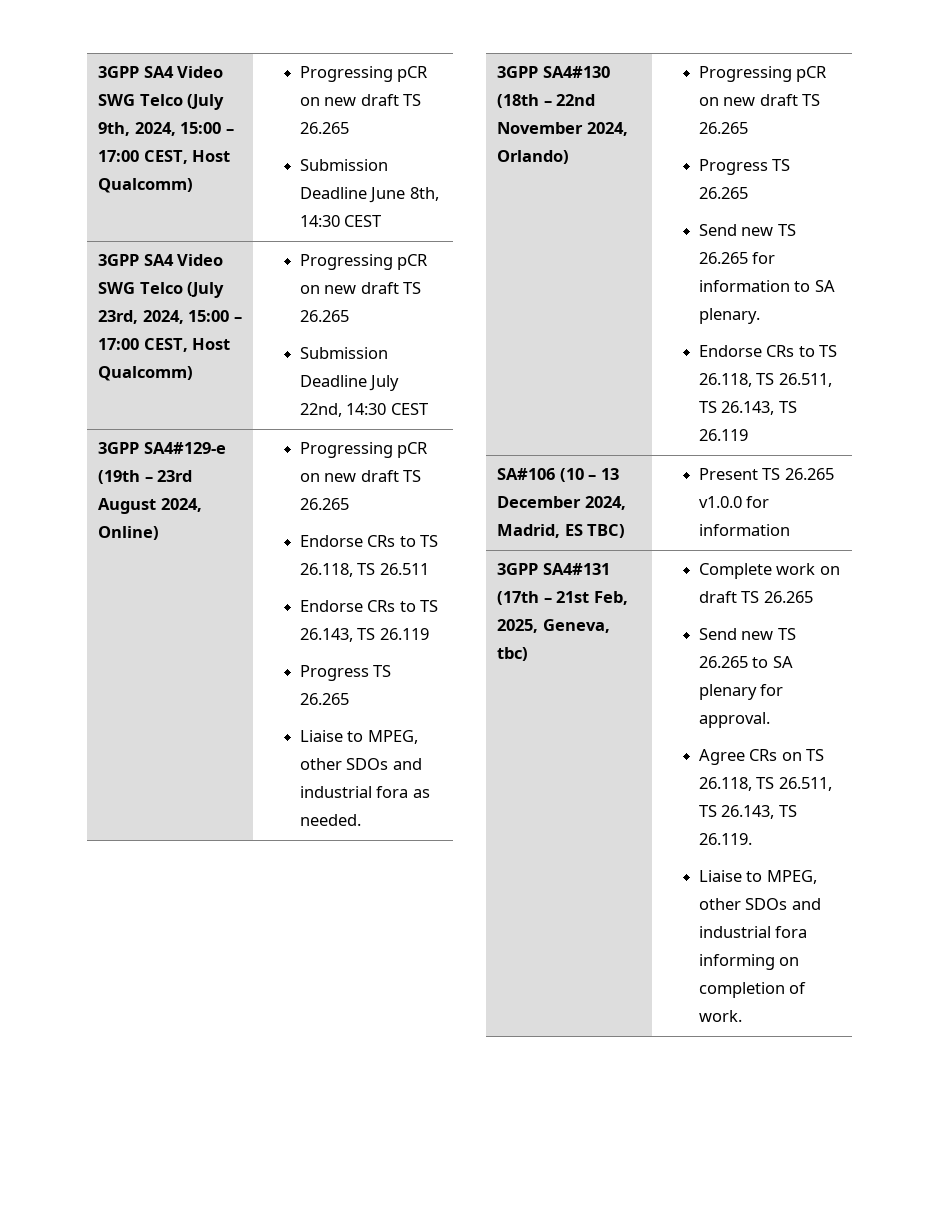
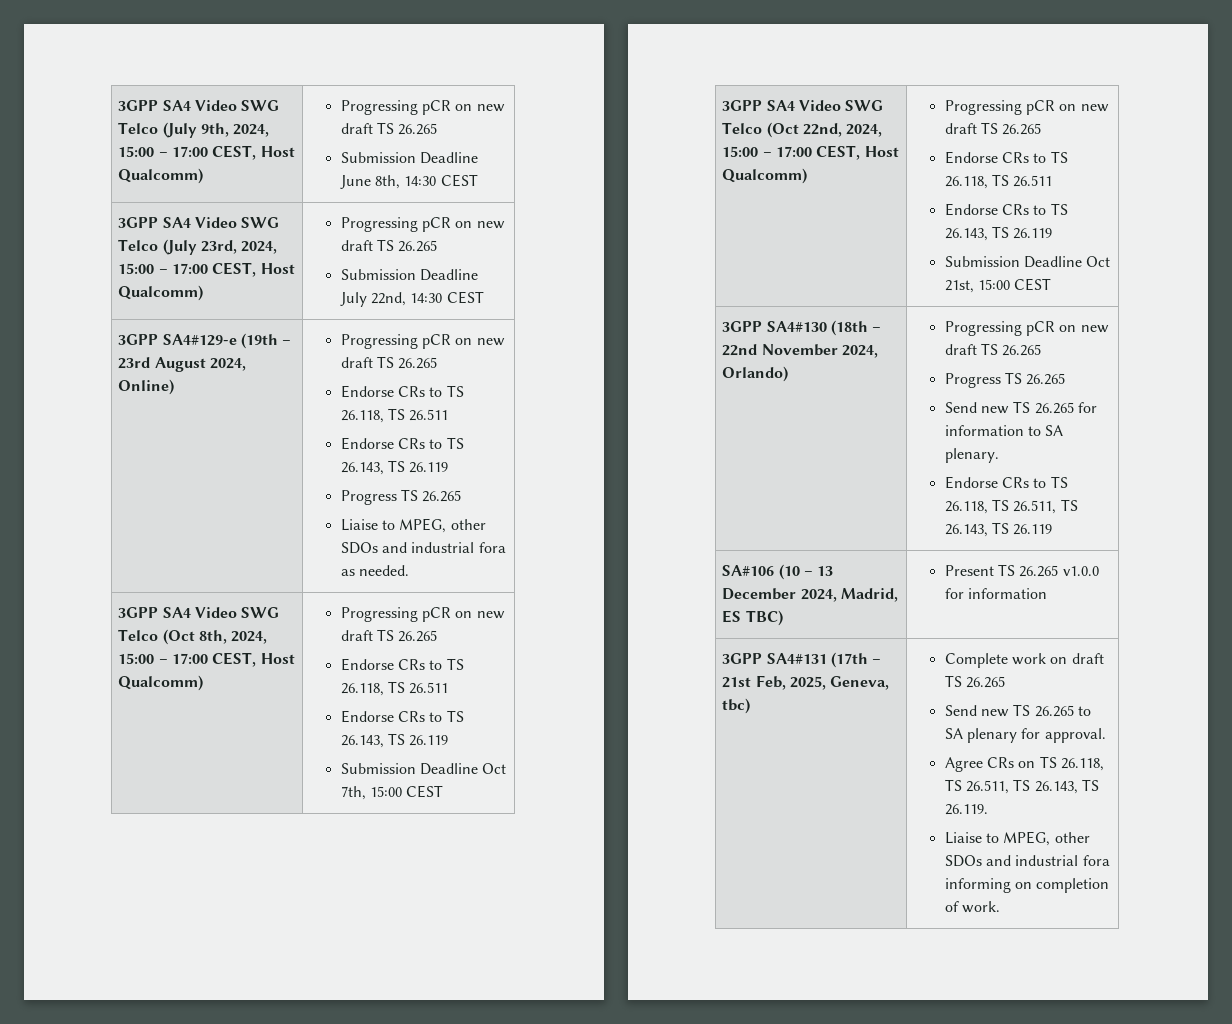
+ 3GPP SA4 Video SWG Telco (Oct 8th, 2024, 15:00 – 17:00 CEST, Host Qualcomm) | Progressing pCR on new draft TS 26.265
+ Endorse CRs to TS 26.118, TS 26.511
+ Endorse CRs to TS 26.143, TS 26.119
+ Submission Deadline Oct 7th, 15:00 CEST
+ 3GPP SA4 Video SWG Telco (Oct 22nd, 2024, 15:00 – 17:00 CEST, Host Qualcomm) | Progressing pCR on new draft TS 26.265
+ Endorse CRs to TS 26.118, TS 26.511
+ Endorse CRs to TS 26.143, TS 26.119
+ Submission Deadline Oct 21st, 15:00 CEST

